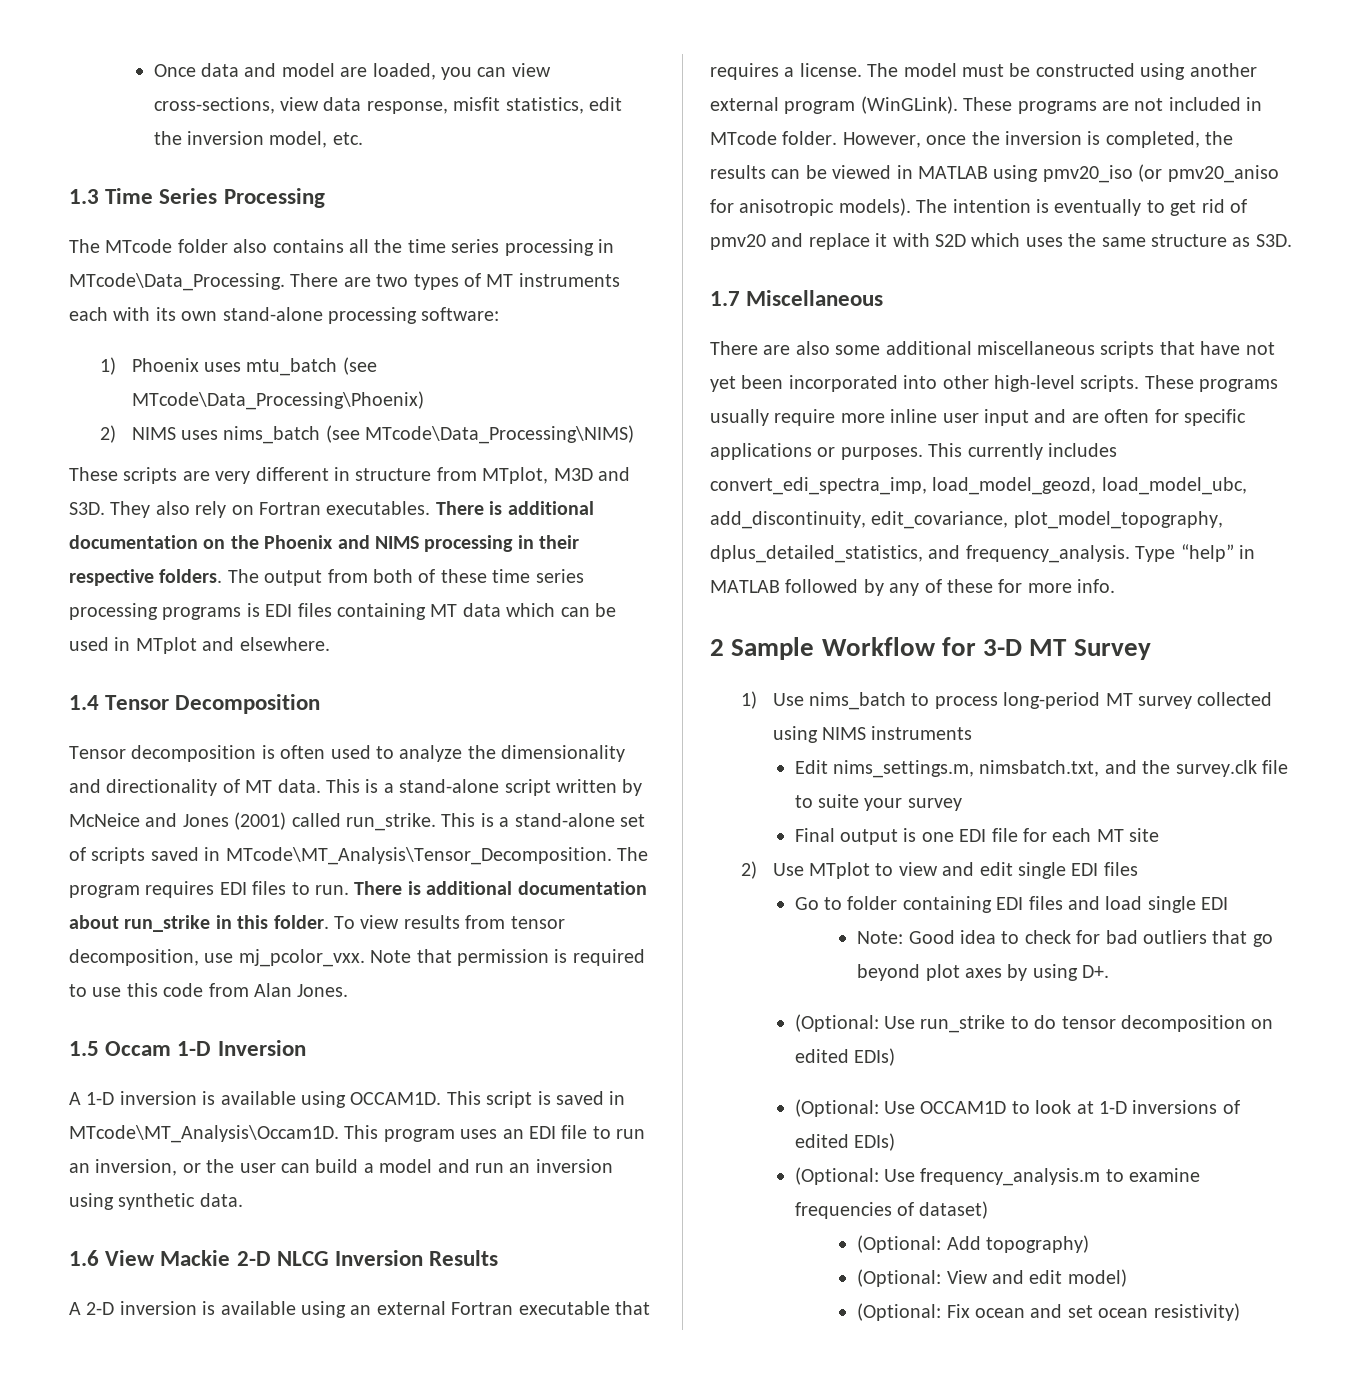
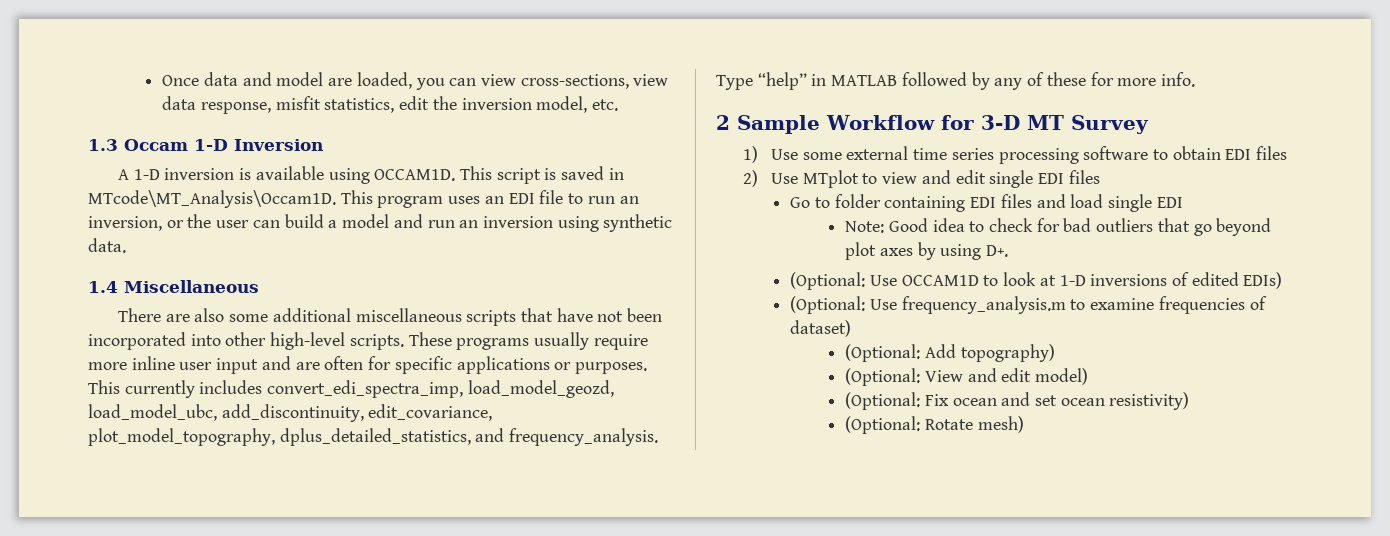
- 1.3 Time Series Processing
- The MTcode folder also contains all the time series processing in MTcode\Data_Processing. There are two types of MT instruments each with its own stand-alone processing software:
- 1) Phoenix uses mtu_batch (see MTcode\Data_Processing\Phoenix)
- 2) NIMS uses nims_batch (see MTcode\Data_Processing\NIMS)
- These scripts are very different in structure from MTplot, M3D and S3D. They also rely on Fortran executables. There is additional documentation on the Phoenix and NIMS processing in their respective folders. The output from both of these time series processing programs is EDI files containing MT data which can be used in MTplot and elsewhere.
- 1.4 Tensor Decomposition
- Tensor decomposition is often used to analyze the dimensionality and directionality of MT data. This is a stand-alone script written by McNeice and Jones (2001) called run_strike. This is a stand-alone set of scripts saved in MTcode\MT_Analysis\Tensor_Decomposition. The program requires EDI files to run. There is additional documentation about run_strike in this folder. To view results from tensor decomposition, use mj_pcolor_vxx. Note that permission is required to use this code from Alan Jones.
- 1.5 Occam 1-D Inversion
+ 1.3 Occam 1-D Inversion
- 1.6 View Mackie 2-D NLCG Inversion Results
- A 2-D inversion is available using an external Fortran executable that requires a license. The model must be constructed using another external program (WinGLink). These programs are not included in MTcode folder. However, once the inversion is completed, the results can be viewed in MATLAB using pmv20_iso (or pmv20_aniso for anisotropic models). The intention is eventually to get rid of pmv20 and replace it with S2D which uses the same structure as S3D.
- 1.7 Miscellaneous
+ 1.4 Miscellaneous
- There are also some additional miscellaneous scripts that have not yet been incorporated into other high-level scripts.
+ There are also some additional miscellaneous scripts that have not been incorporated into other high-level scripts.
- 1) Use nims_batch to process long-period MT survey collected using NIMS instruments
- Edit nims_settings.m, nimsbatch.txt, and the survey.clk file to suite your survey
- Final output is one EDI file for each MT site
+ 1) Use some external time series processing software to obtain EDI files
- (Optional: Use run_strike to do tensor decomposition on edited EDIs)
+ (Optional: Rotate mesh)

